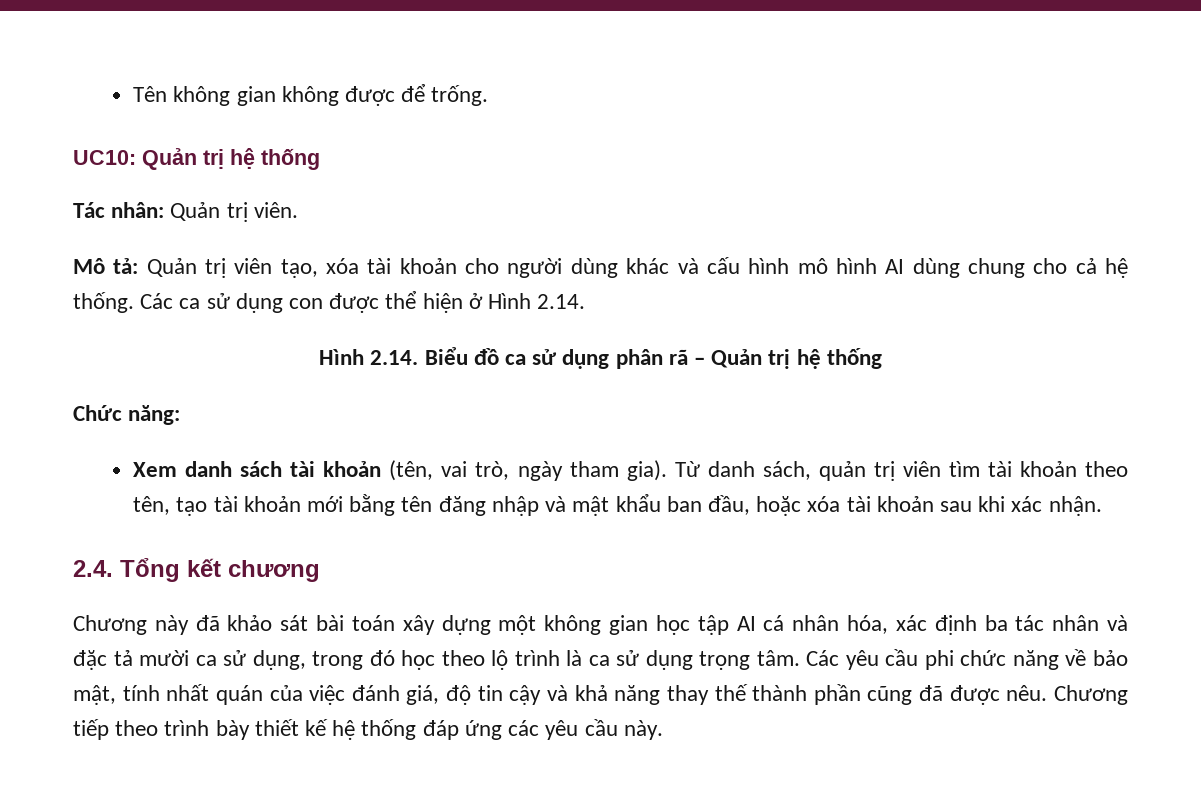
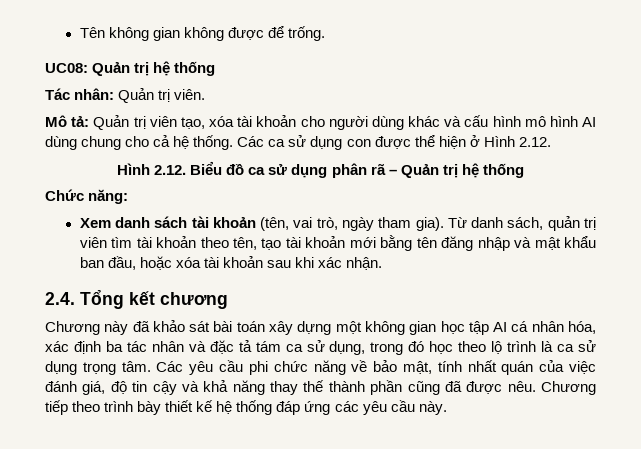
- UC10: Quản trị hệ thống
+ UC08: Quản trị hệ thống
- Các ca sử dụng con được thể hiện ở Hình 2.14.
- Hình 2.14. Biểu đồ ca sử dụng phân rã – Quản trị hệ thống
+ Các ca sử dụng con được thể hiện ở Hình 2.12.
+ Hình 2.12. Biểu đồ ca sử dụng phân rã – Quản trị hệ thống
- Chương này đã khảo sát bài toán xây dựng một không gian học tập AI cá nhân hóa, xác định ba tác nhân và đặc tả mười ca sử dụng, trong đó học theo lộ trình là ca sử dụng trọng tâm.
+ Chương này đã khảo sát bài toán xây dựng một không gian học tập AI cá nhân hóa, xác định ba tác nhân và đặc tả tám ca sử dụng, trong đó học theo lộ trình là ca sử dụng trọng tâm.

